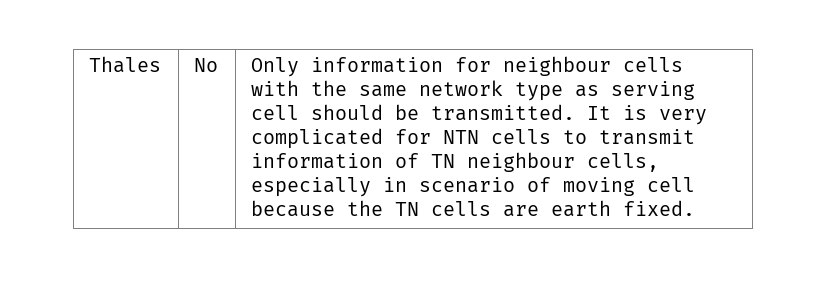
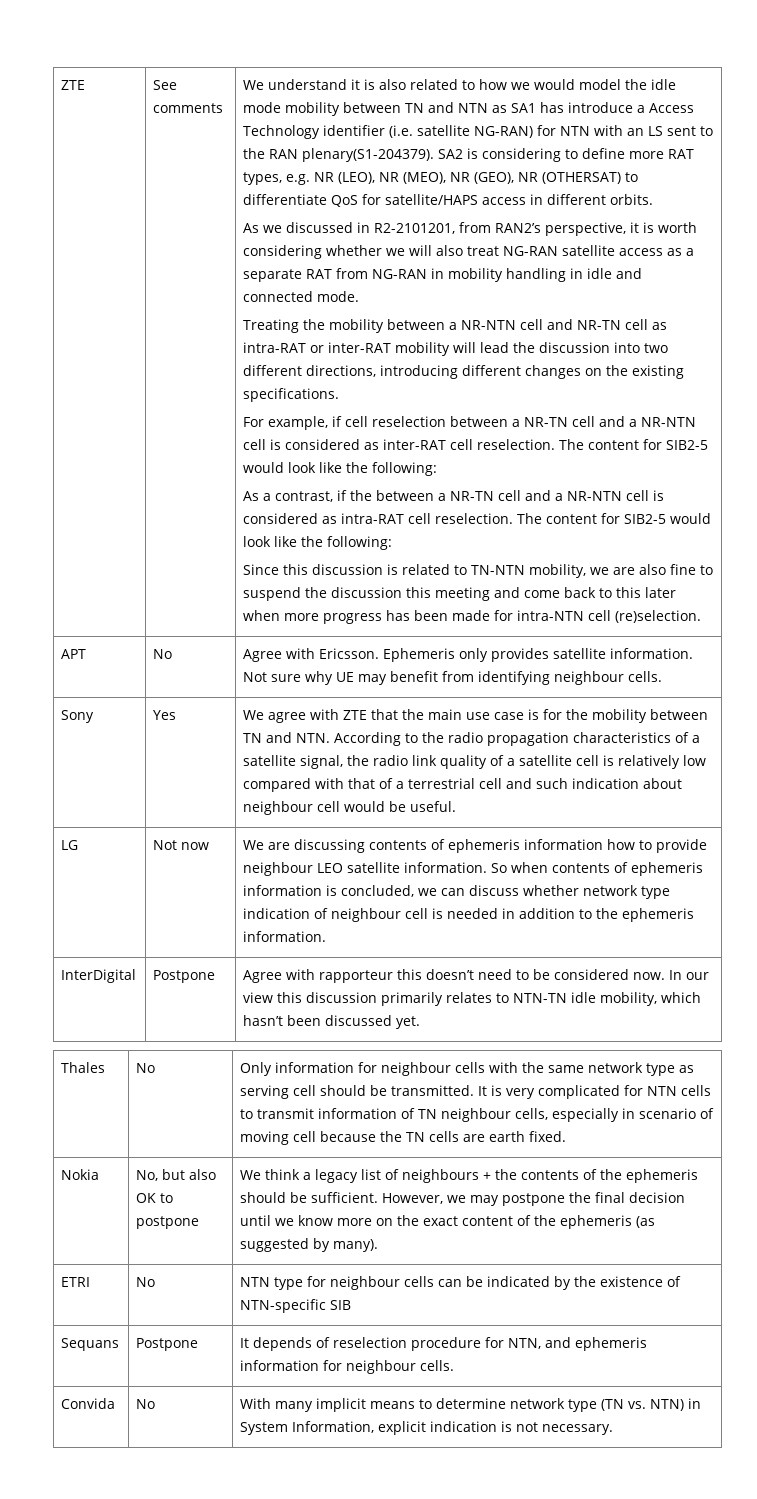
+ ZTE | See comments | We understand it is also related to how we would model the idle mode mobility between TN and NTN as SA1 has introduce a Access Technology identifier (i.e. satellite NG-RAN) for NTN with an LS sent to the RAN plenary(S1-204379). SA2 is considering to define more RAT types, e.g. NR (LEO), NR (MEO), NR (GEO), NR (OTHERSAT) to differentiate QoS for satellite/HAPS access in different orbits.
+ As we discussed in R2-2101201, from RAN2’s perspective, it is worth considering whether we will also treat NG-RAN satellite access as a separate RAT from NG-RAN in mobility handling in idle and connected mode.
+ Treating the mobility between a NR-NTN cell and NR-TN cell as intra-RAT or inter-RAT mobility will lead the discussion into two different directions, introducing different changes on the existing specifications.
+ For example, if cell reselection between a NR-TN cell and a NR-NTN cell is considered as inter-RAT cell reselection. The content for SIB2-5 would look like the following:
+ As a contrast, if the between a NR-TN cell and a NR-NTN cell is considered as intra-RAT cell reselection. The content for SIB2-5 would look like the following:
+ Since this discussion is related to TN-NTN mobility, we are also fine to suspend the discussion this meeting and come back to this later when more progress has been made for intra-NTN cell (re)selection.
+ APT | No | Agree with Ericsson. Ephemeris only provides satellite information. Not sure why UE may benefit from identifying neighbour cells.
+ Sony | Yes | We agree with ZTE that the main use case is for the mobility between TN and NTN. According to the radio propagation characteristics of a satellite signal, the radio link quality of a satellite cell is relatively low compared with that of a terrestrial cell and such indication about neighbour cell would be useful.
+ LG | Not now | We are discussing contents of ephemeris information how to provide neighbour LEO satellite information. So when contents of ephemeris information is concluded, we can discuss whether network type indication of neighbour cell is needed in addition to the ephemeris information.
+ InterDigital | Postpone | Agree with rapporteur this doesn’t need to be considered now. In our view this discussion primarily relates to NTN-TN idle mobility, which hasn’t been discussed yet.
+ Nokia | No, but also OK to postpone | We think a legacy list of neighbours + the contents of the ephemeris should be sufficient. However, we may postpone the final decision until we know more on the exact content of the ephemeris (as suggested by many).
+ ETRI | No | NTN type for neighbour cells can be indicated by the existence of NTN-specific SIB
+ Sequans | Postpone | It depends of reselection procedure for NTN, and ephemeris information for neighbour cells.
+ Convida | No | With many implicit means to determine network type (TN vs. NTN) in System Information, explicit indication is not necessary.

